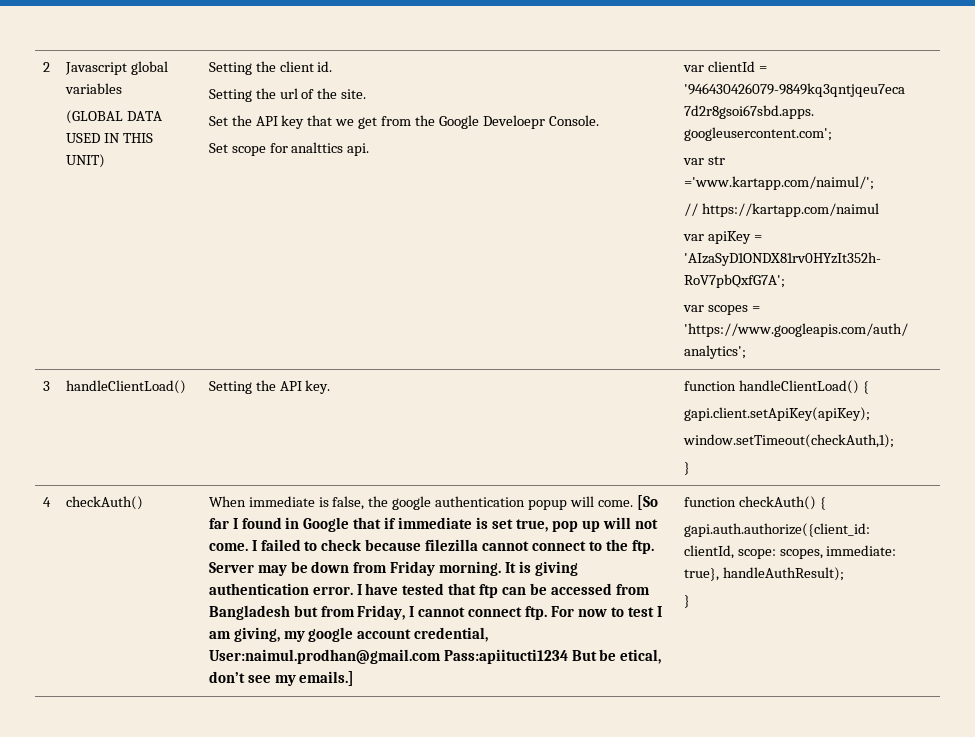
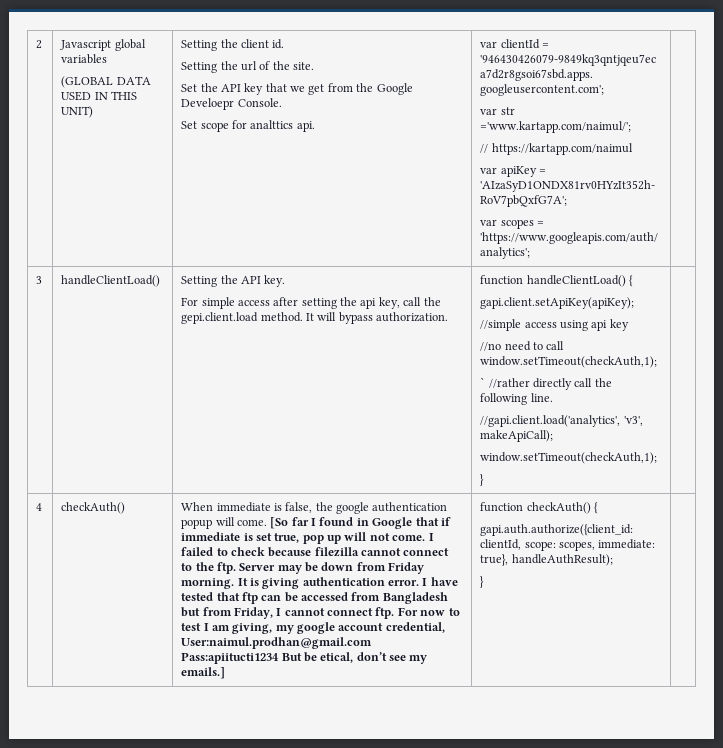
- function handleClientLoad() {
+ For simple access after setting the api key, call the gepi.client.load method. It will bypass authorization. | function handleClientLoad() {
  gapi.client.setApiKey(apiKey);
+ //simple access using api key
+ //no need to call window.setTimeout(checkAuth,1);
+ ` //rather directly call the following line.
+ //gapi.client.load('analytics', 'v3', makeApiCall);

